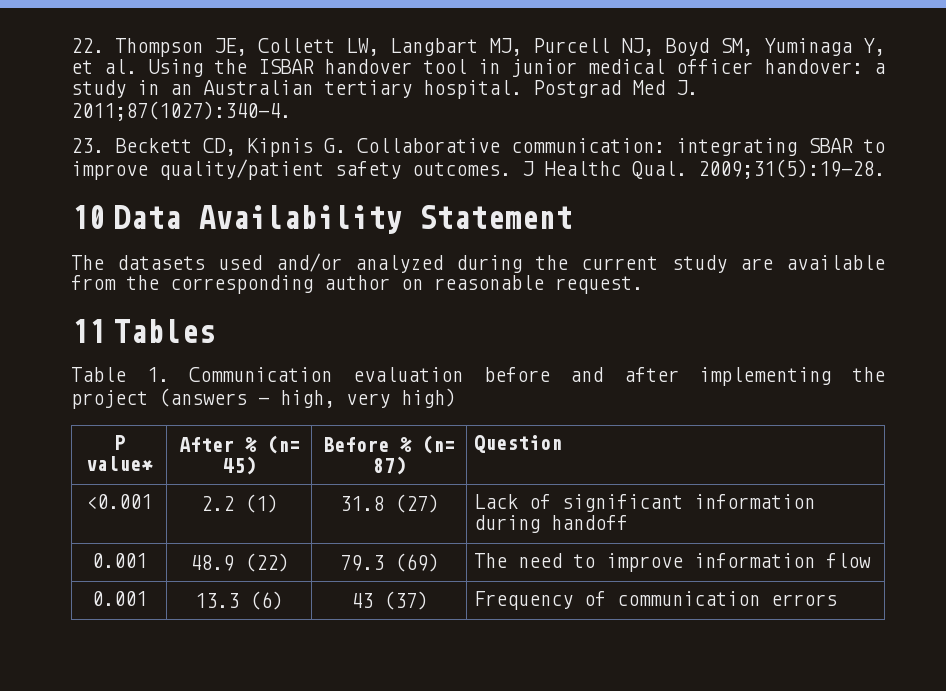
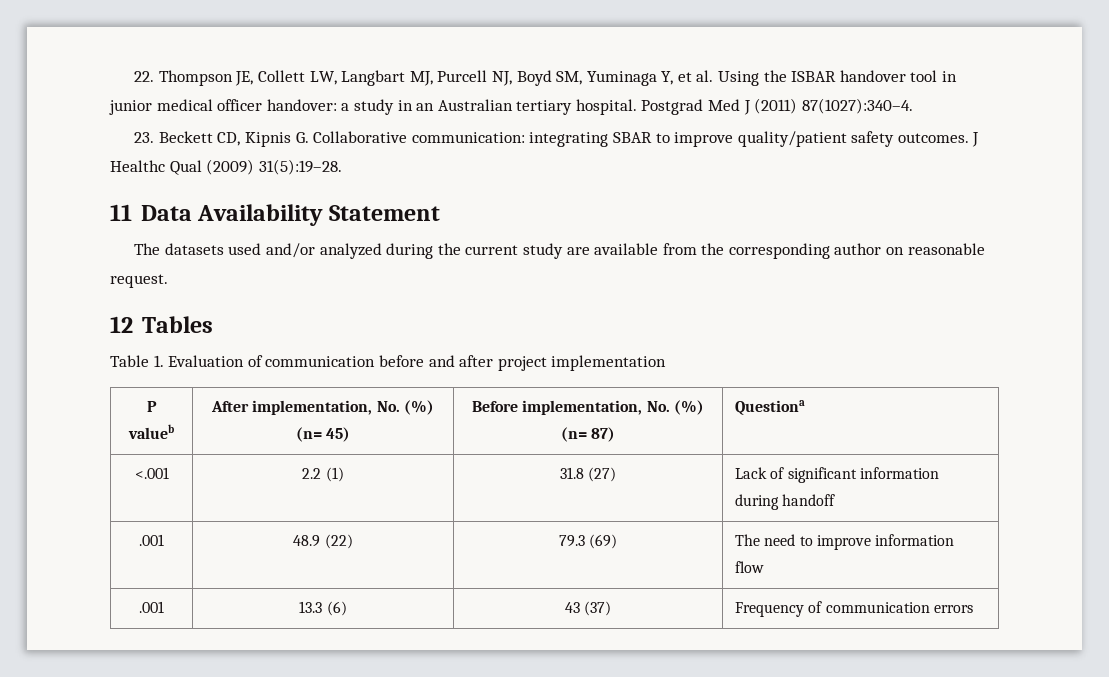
- Postgrad Med J. 2011;87(1027):340-4.
+ Postgrad Med J (2011) 87(1027):340–4.
- J Healthc Qual. 2009;31(5):19-28.
- 10 Data Availability Statement
+ J Healthc Qual (2009) 31(5):19–28.
+ 11 Data Availability Statement
- 11 Tables
+ 12 Tables
- Table 1. Communication evaluation before and after implementing the project (answers - high, very high)
+ Table 1. Evaluation of communication before and after project implementation
- P value* | After % (n= 45) | Before % (n= 87) | Question
- <0.001 | 2.2 (1) | 31.8 (27) | Lack of significant information during handoff
+ P valueb | After implementation, No. (%) (n= 45) | Before implementation, No. (%) (n= 87) | Questiona
+ <.001 | 2.2 (1) | 31.8 (27) | Lack of significant information during handoff
- 0.001 | 48.9 (22) | 79.3 (69) | The need to improve information flow
+ .001 | 48.9 (22) | 79.3 (69) | The need to improve information flow
- 0.001 | 13.3 (6) | 43 (37) | Frequency of communication errors
+ .001 | 13.3 (6) | 43 (37) | Frequency of communication errors

